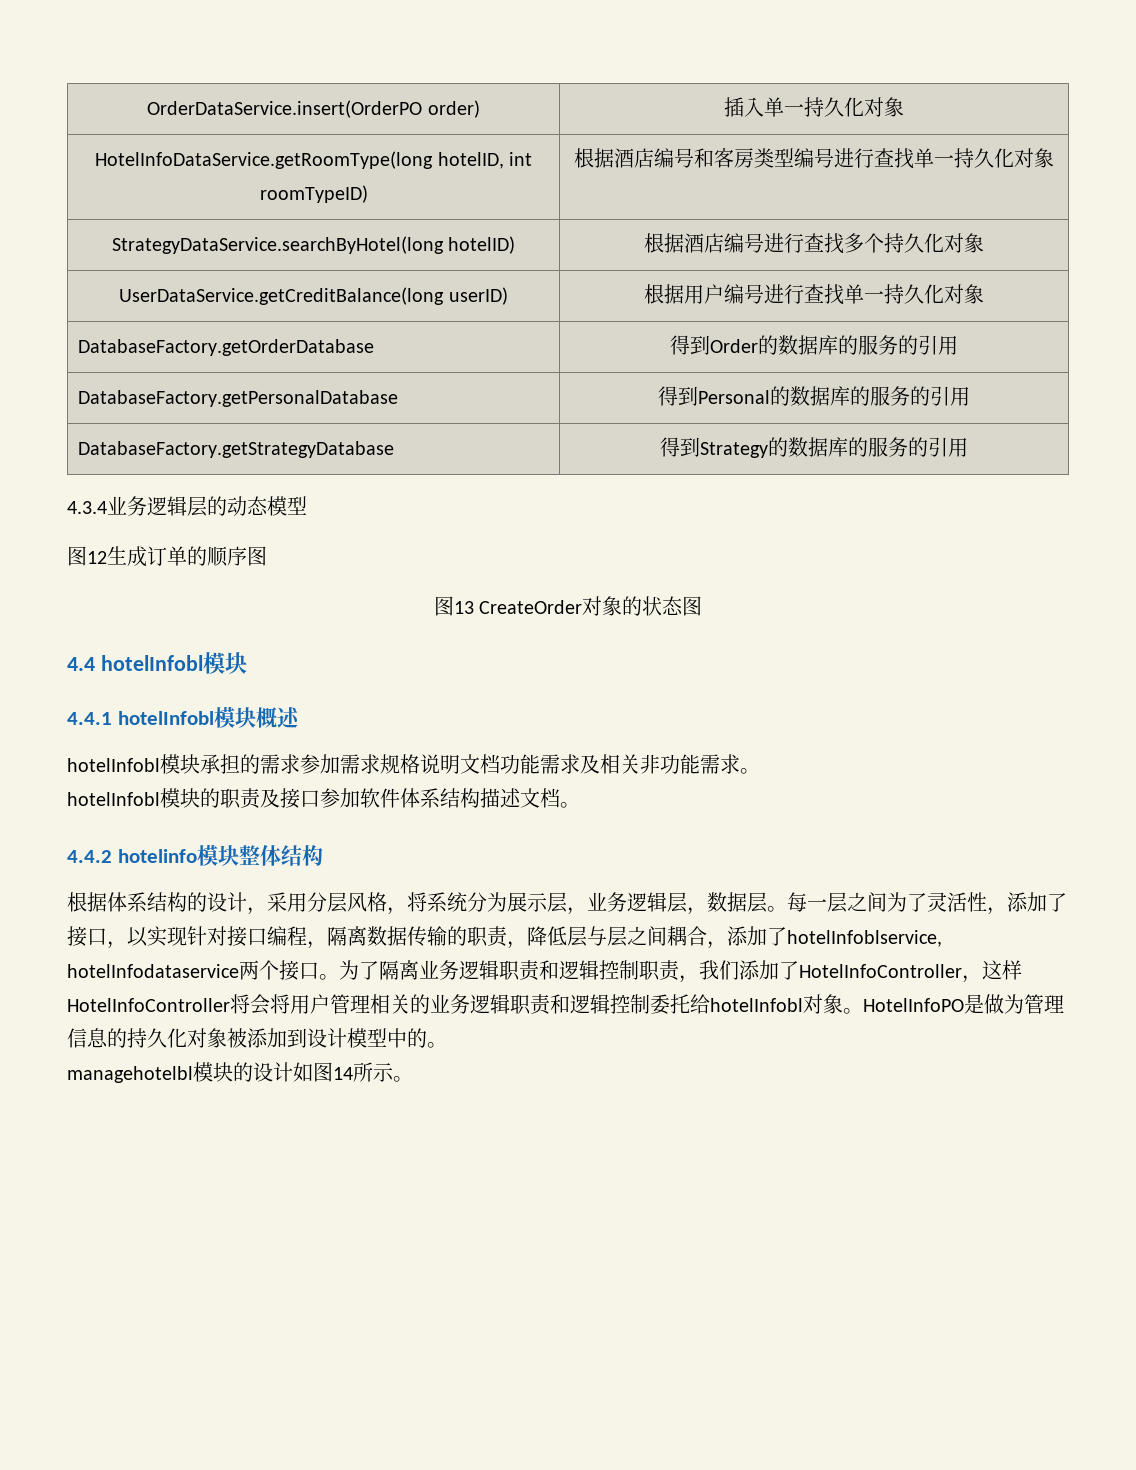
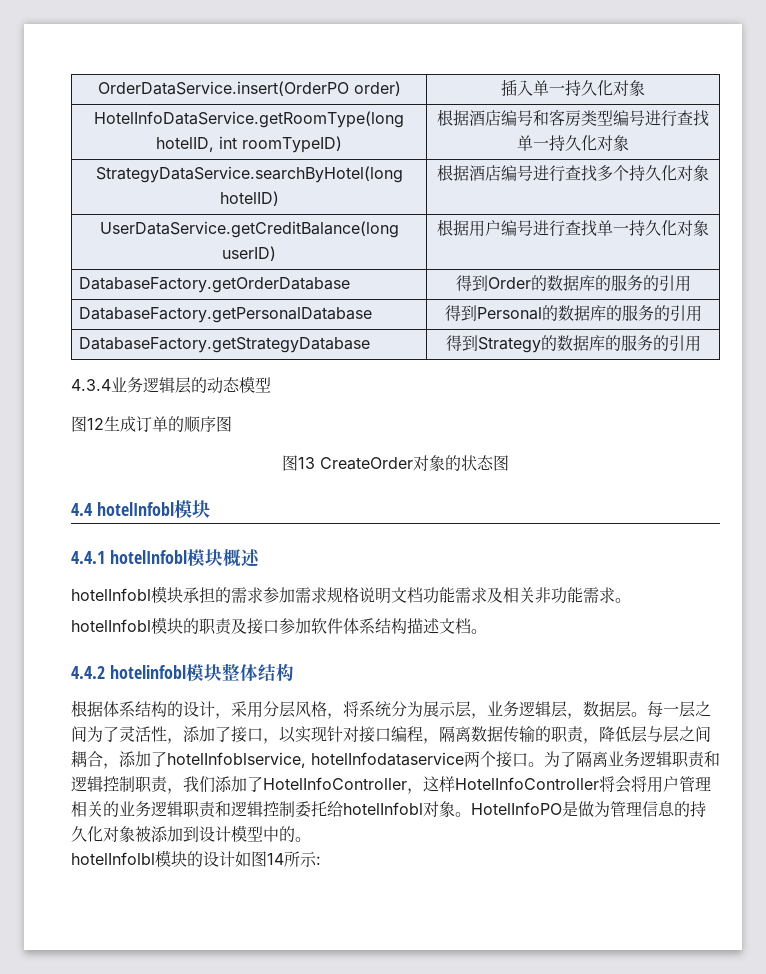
- 4.4.2 hotelinfo模块整体结构
+ 4.4.2 hotelinfobl模块整体结构
- managehotelbl模块的设计如图14所示。
+ hotelInfolbl模块的设计如图14所示:

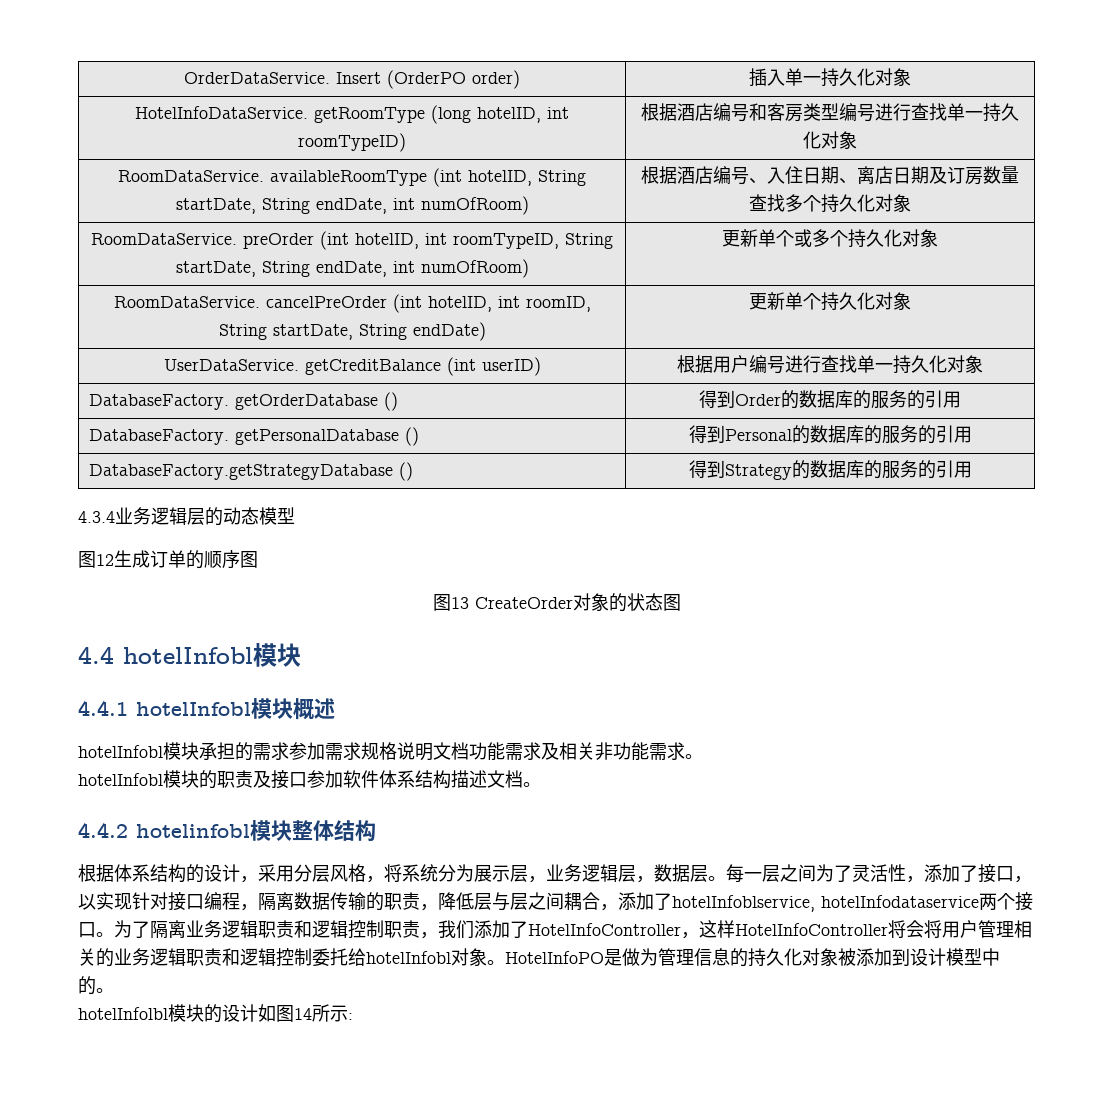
- OrderDataService.insert(OrderPO order) | 插入单一持久化对象
+ OrderDataService. Insert (OrderPO order) | 插入单一持久化对象
- HotelInfoDataService.getRoomType(long hotelID, int roomTypeID) | 根据酒店编号和客房类型编号进行查找单一持久化对象
+ HotelInfoDataService. getRoomType (long hotelID, int roomTypeID) | 根据酒店编号和客房类型编号进行查找单一持久化对象
- StrategyDataService.searchByHotel(long hotelID) | 根据酒店编号进行查找多个持久化对象
+ RoomDataService. availableRoomType (int hotelID, String startDate, String endDate, int numOfRoom) | 根据酒店编号、入住日期、离店日期及订房数量查找多个持久化对象
- UserDataService.getCreditBalance(long userID) | 根据用户编号进行查找单一持久化对象
+ RoomDataService. preOrder (int hotelID, int roomTypeID, String startDate, String endDate, int numOfRoom) | 更新单个或多个持久化对象
+ RoomDataService. cancelPreOrder (int hotelID, int roomID, String startDate, String endDate) | 更新单个持久化对象
+ UserDataService. getCreditBalance (int userID) | 根据用户编号进行查找单一持久化对象
- DatabaseFactory.getOrderDatabase | 得到Order的数据库的服务的引用
+ DatabaseFactory. getOrderDatabase () | 得到Order的数据库的服务的引用
- DatabaseFactory.getPersonalDatabase | 得到Personal的数据库的服务的引用
+ DatabaseFactory. getPersonalDatabase () | 得到Personal的数据库的服务的引用
- DatabaseFactory.getStrategyDatabase | 得到Strategy的数据库的服务的引用
+ DatabaseFactory.getStrategyDatabase () | 得到Strategy的数据库的服务的引用

